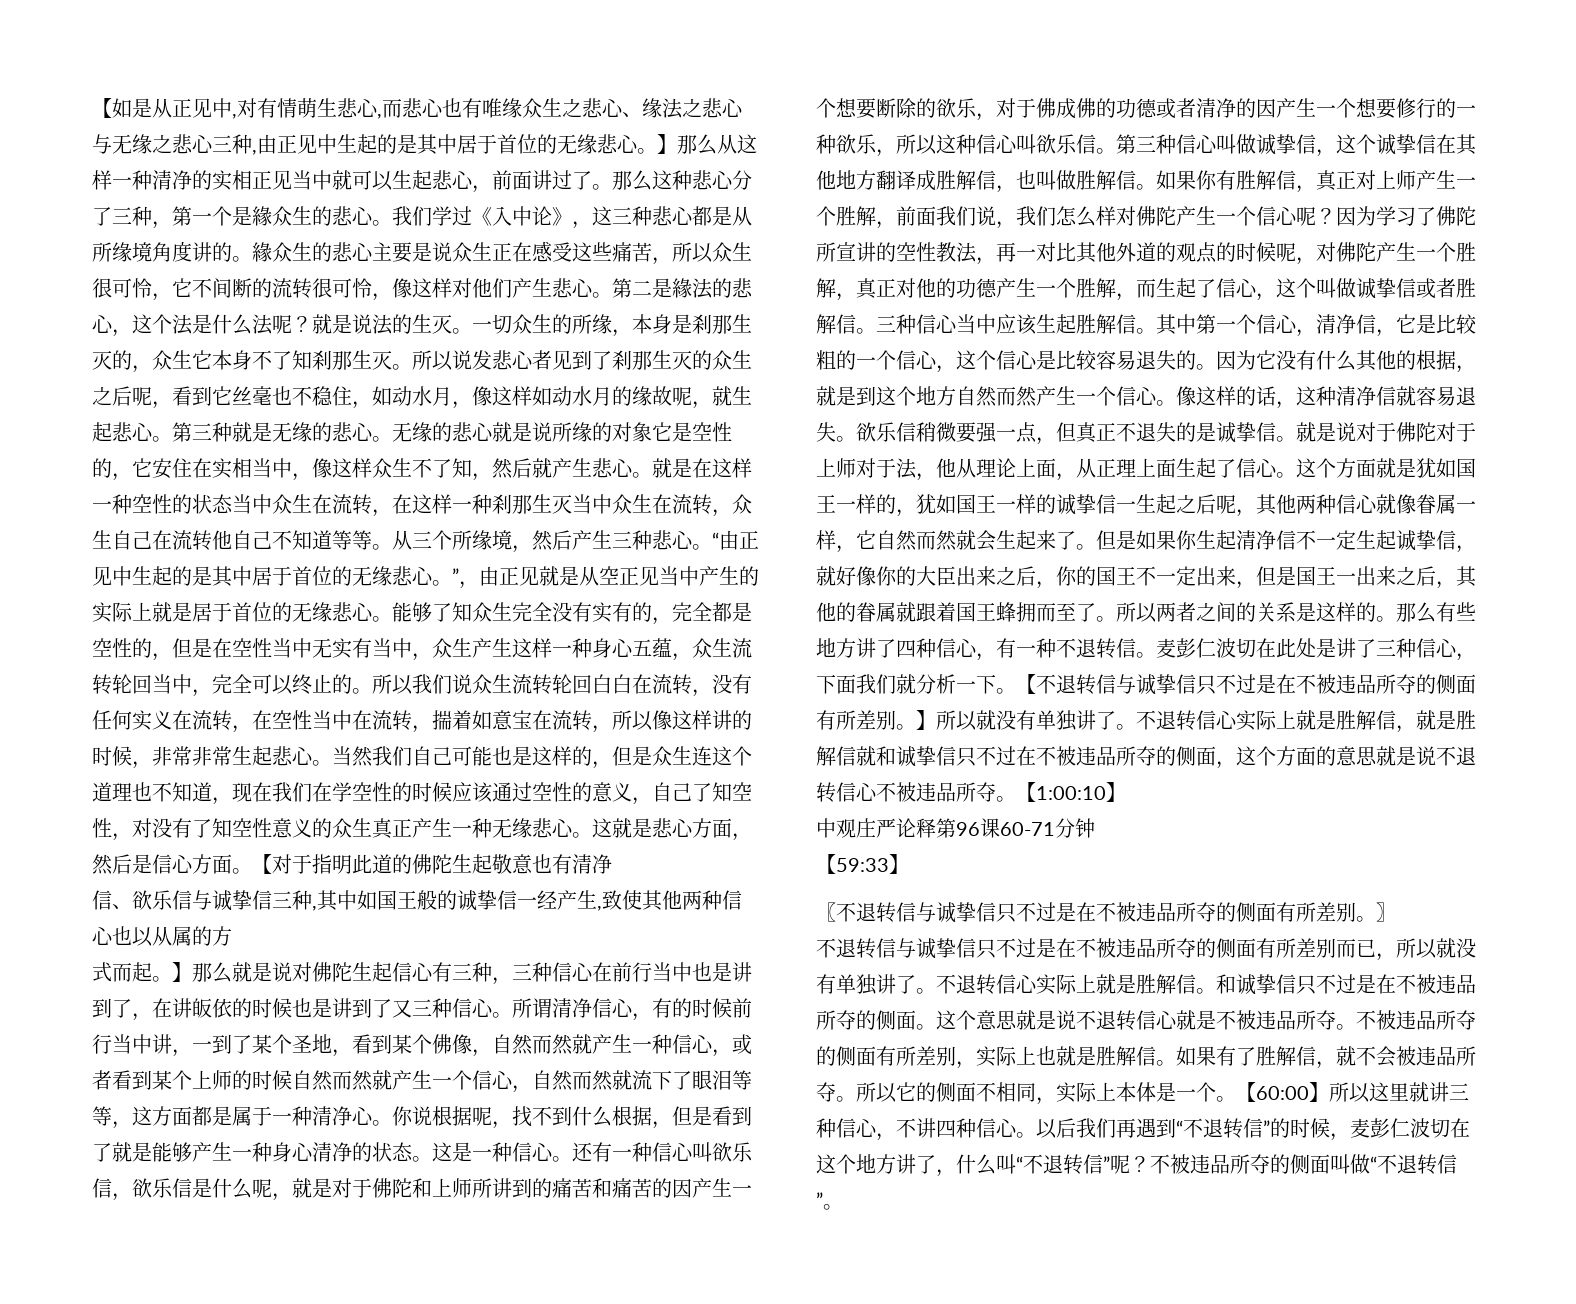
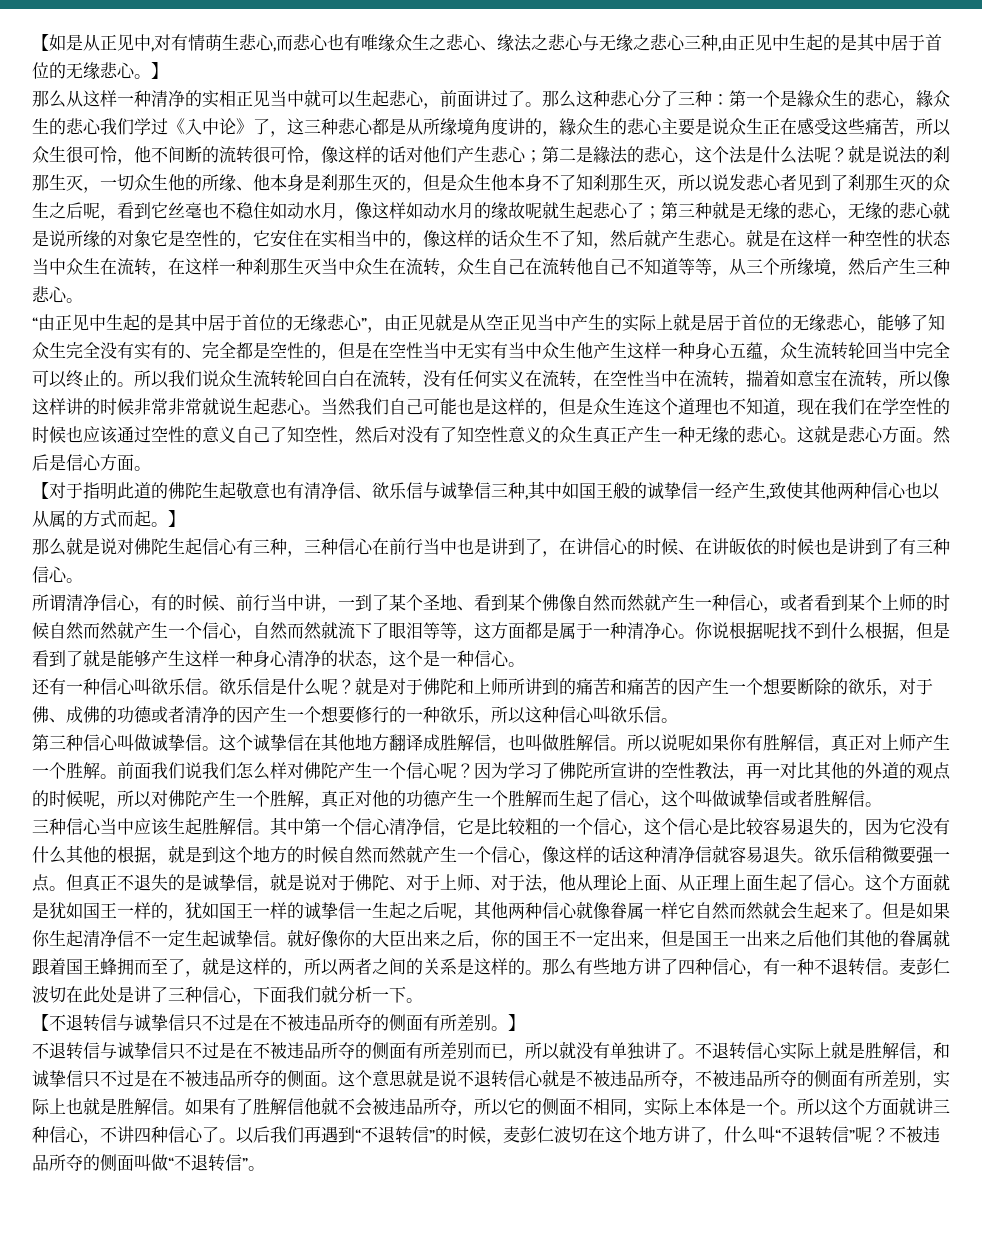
- 【如是从正见中,对有情萌生悲心,而悲心也有唯缘众生之悲心、缘法之悲心与无缘之悲心三种,由正见中生起的是其中居于首位的无缘悲心。】那么从这样一种清净的实相正见当中就可以生起悲心，前面讲过了。
+ 【如是从正见中,对有情萌生悲心,而悲心也有唯缘众生之悲心、缘法之悲心与无缘之悲心三种,由正见中生起的是其中居于首位的无缘悲心。】
+ 那么从这样一种清净的实相正见当中就可以生起悲心，前面讲过了。
- 那么这种悲心分了三种，第一个是緣众生的悲心。我们学过《入中论》，这三种悲心都是从所缘境角度讲的。緣众生的悲心主要是说众生正在感受这些痛苦，所以众生很可怜，它不间断的流转很可怜，像这样对他们产生悲心。第二是緣法的悲心，这个法是什么法呢？
+ 那么这种悲心分了三种：第一个是緣众生的悲心，緣众生的悲心我们学过《入中论》了，这三种悲心都是从所缘境角度讲的，緣众生的悲心主要是说众生正在感受这些痛苦，所以众生很可怜，他不间断的流转很可怜，像这样的话对他们产生悲心；第二是緣法的悲心，这个法是什么法呢？
- 就是说法的生灭。一切众生的所缘，本身是刹那生灭的，众生它本身不了知刹那生灭。所以说发悲心者见到了刹那生灭的众生之后呢，看到它丝毫也不稳住，如动水月，像这样如动水月的缘故呢，就生起悲心。
+ 就是说法的刹那生灭，一切众生他的所缘、他本身是刹那生灭的，但是众生他本身不了知刹那生灭，所以说发悲心者见到了刹那生灭的众生之后呢，看到它丝毫也不稳住如动水月，像这样如动水月的缘故呢就生起悲心了；
- 第三种就是无缘的悲心。无缘的悲心就是说所缘的对象它是空性的，它安住在实相当中，像这样众生不了知，然后就产生悲心。
+ 第三种就是无缘的悲心，无缘的悲心就是说所缘的对象它是空性的，它安住在实相当中的，像这样的话众生不了知，然后就产生悲心。
- 就是在这样一种空性的状态当中众生在流转，在这样一种刹那生灭当中众生在流转，众生自己在流转他自己不知道等等。从三个所缘境，然后产生三种悲心。“由正见中生起的是其中居于首位的无缘悲心。”，由正见就是从空正见当中产生的实际上就是居于首位的无缘悲心。能够了知众生完全没有实有的，完全都是空性的，但是在空性当中无实有当中，众生产生这样一种身心五蕴，众生流转轮回当中，完全可以终止的。
+ 就是在这样一种空性的状态当中众生在流转，在这样一种刹那生灭当中众生在流转，众生自己在流转他自己不知道等等，从三个所缘境，然后产生三种悲心。
+ “由正见中生起的是其中居于首位的无缘悲心”，由正见就是从空正见当中产生的实际上就是居于首位的无缘悲心，能够了知众生完全没有实有的、完全都是空性的，但是在空性当中无实有当中众生他产生这样一种身心五蕴，众生流转轮回当中完全可以终止的。
- 所以我们说众生流转轮回白白在流转，没有任何实义在流转，在空性当中在流转，揣着如意宝在流转，所以像这样讲的时候，非常非常生起悲心。
+ 所以我们说众生流转轮回白白在流转，没有任何实义在流转，在空性当中在流转，揣着如意宝在流转，所以像这样讲的时候非常非常就说生起悲心。
- 当然我们自己可能也是这样的，但是众生连这个道理也不知道，现在我们在学空性的时候应该通过空性的意义，自己了知空性，对没有了知空性意义的众生真正产生一种无缘悲心。
+ 当然我们自己可能也是这样的，但是众生连这个道理也不知道，现在我们在学空性的时候也应该通过空性的意义自己了知空性，然后对没有了知空性意义的众生真正产生一种无缘的悲心。
- 这就是悲心方面，然后是信心方面。【对于指明此道的佛陀生起敬意也有清净
- 信、欲乐信与诚挚信三种,其中如国王般的诚挚信一经产生,致使其他两种信心也以从属的方
- 式而起。】那么就是说对佛陀生起信心有三种，三种信心在前行当中也是讲到了，在讲皈依的时候也是讲到了又三种信心。所谓清净信心，有的时候前行当中讲，一到了某个圣地，看到某个佛像，自然而然就产生一种信心，或者看到某个上师的时候自然而然就产生一个信心，自然而然就流下了眼泪等等，这方面都是属于一种清净心。
+ 这就是悲心方面。然后是信心方面。
+ 【对于指明此道的佛陀生起敬意也有清净信、欲乐信与诚挚信三种,其中如国王般的诚挚信一经产生,致使其他两种信心也以从属的方式而起。】
+ 那么就是说对佛陀生起信心有三种，三种信心在前行当中也是讲到了，在讲信心的时候、在讲皈依的时候也是讲到了有三种信心。
+ 所谓清净信心，有的时候、前行当中讲，一到了某个圣地、看到某个佛像自然而然就产生一种信心，或者看到某个上师的时候自然而然就产生一个信心，自然而然就流下了眼泪等等，这方面都是属于一种清净心。
- 你说根据呢，找不到什么根据，但是看到了就是能够产生一种身心清净的状态。这是一种信心。还有一种信心叫欲乐信，欲乐信是什么呢，就是对于佛陀和上师所讲到的痛苦和痛苦的因产生一个想要断除的欲乐，对于佛成佛的功德或者清净的因产生一个想要修行的一种欲乐，所以这种信心叫欲乐信。第三种信心叫做诚挚信，这个诚挚信在其他地方翻译成胜解信，也叫做胜解信。
+ 你说根据呢找不到什么根据，但是看到了就是能够产生这样一种身心清净的状态，这个是一种信心。
+ 还有一种信心叫欲乐信。欲乐信是什么呢？就是对于佛陀和上师所讲到的痛苦和痛苦的因产生一个想要断除的欲乐，对于佛、成佛的功德或者清净的因产生一个想要修行的一种欲乐，所以这种信心叫欲乐信。
+ 第三种信心叫做诚挚信。这个诚挚信在其他地方翻译成胜解信，也叫做胜解信。
- 如果你有胜解信，真正对上师产生一个胜解，前面我们说，我们怎么样对佛陀产生一个信心呢？
+ 所以说呢如果你有胜解信，真正对上师产生一个胜解。前面我们说我们怎么样对佛陀产生一个信心呢？
- 因为学习了佛陀所宣讲的空性教法，再一对比其他外道的观点的时候呢，对佛陀产生一个胜解，真正对他的功德产生一个胜解，而生起了信心，这个叫做诚挚信或者胜解信。三种信心当中应该生起胜解信。
+ 因为学习了佛陀所宣讲的空性教法，再一对比其他的外道的观点的时候呢，所以对佛陀产生一个胜解，真正对他的功德产生一个胜解而生起了信心，这个叫做诚挚信或者胜解信。
+ 三种信心当中应该生起胜解信。
- 其中第一个信心，清净信，它是比较粗的一个信心，这个信心是比较容易退失的。因为它没有什么其他的根据，就是到这个地方自然而然产生一个信心。像这样的话，这种清净信就容易退失。
+ 其中第一个信心清净信，它是比较粗的一个信心，这个信心是比较容易退失的，因为它没有什么其他的根据，就是到这个地方的时候自然而然就产生一个信心，像这样的话这种清净信就容易退失。
- 欲乐信稍微要强一点，但真正不退失的是诚挚信。就是说对于佛陀对于上师对于法，他从理论上面，从正理上面生起了信心。
+ 欲乐信稍微要强一点。但真正不退失的是诚挚信，就是说对于佛陀、对于上师、对于法，他从理论上面、从正理上面生起了信心。
- 这个方面就是犹如国王一样的，犹如国王一样的诚挚信一生起之后呢，其他两种信心就像眷属一样，它自然而然就会生起来了。
+ 这个方面就是犹如国王一样的，犹如国王一样的诚挚信一生起之后呢，其他两种信心就像眷属一样它自然而然就会生起来了。
- 但是如果你生起清净信不一定生起诚挚信，就好像你的大臣出来之后，你的国王不一定出来，但是国王一出来之后，其他的眷属就跟着国王蜂拥而至了。所以两者之间的关系是这样的。
+ 但是如果你生起清净信不一定生起诚挚信。就好像你的大臣出来之后，你的国王不一定出来，但是国王一出来之后他们其他的眷属就跟着国王蜂拥而至了，就是这样的，所以两者之间的关系是这样的。
- 麦彭仁波切在此处是讲了三种信心，下面我们就分析一下。【不退转信与诚挚信只不过是在不被违品所夺的侧面有所差别。】所以就没有单独讲了。不退转信心实际上就是胜解信，就是胜解信就和诚挚信只不过在不被违品所夺的侧面，这个方面的意思就是说不退转信心不被违品所夺。【1:00:10】
- 中观庄严论释第96课60-71分钟
- 【59:33】
- 〖不退转信与诚挚信只不过是在不被违品所夺的侧面有所差别。〗
+ 麦彭仁波切在此处是讲了三种信心，下面我们就分析一下。
+ 【不退转信与诚挚信只不过是在不被违品所夺的侧面有所差别。】
- 不退转信心实际上就是胜解信。和诚挚信只不过是在不被违品所夺的侧面。
+ 不退转信心实际上就是胜解信，和诚挚信只不过是在不被违品所夺的侧面。
- 这个意思就是说不退转信心就是不被违品所夺。不被违品所夺的侧面有所差别，实际上也就是胜解信。
+ 这个意思就是说不退转信心就是不被违品所夺，不被违品所夺的侧面有所差别，实际上也就是胜解信。
- 如果有了胜解信，就不会被违品所夺。所以它的侧面不相同，实际上本体是一个。
+ 如果有了胜解信他就不会被违品所夺，所以它的侧面不相同，实际上本体是一个。
- 【60:00】所以这里就讲三种信心，不讲四种信心。
+ 所以这个方面就讲三种信心，不讲四种信心了。

